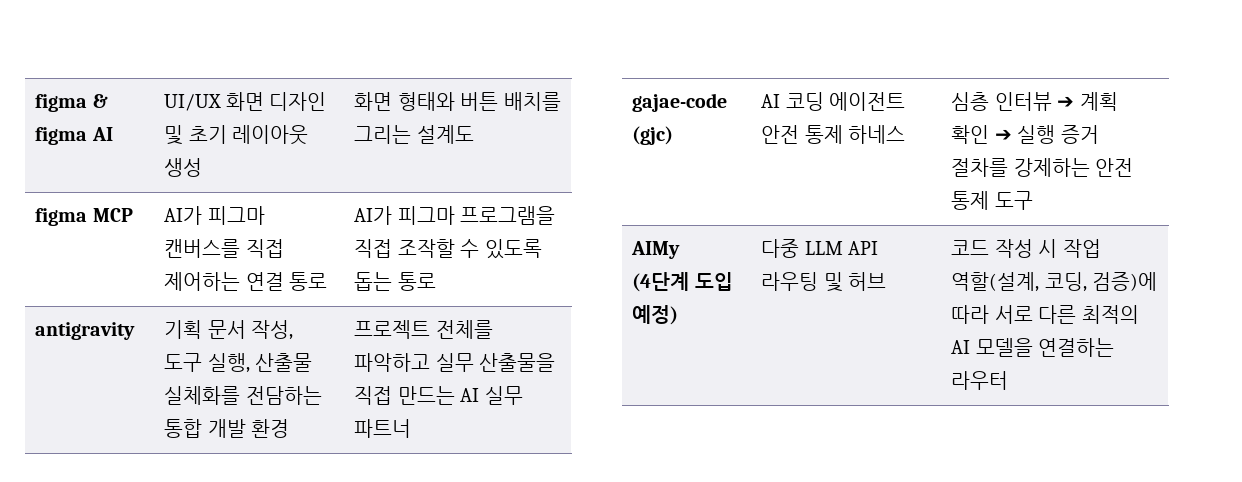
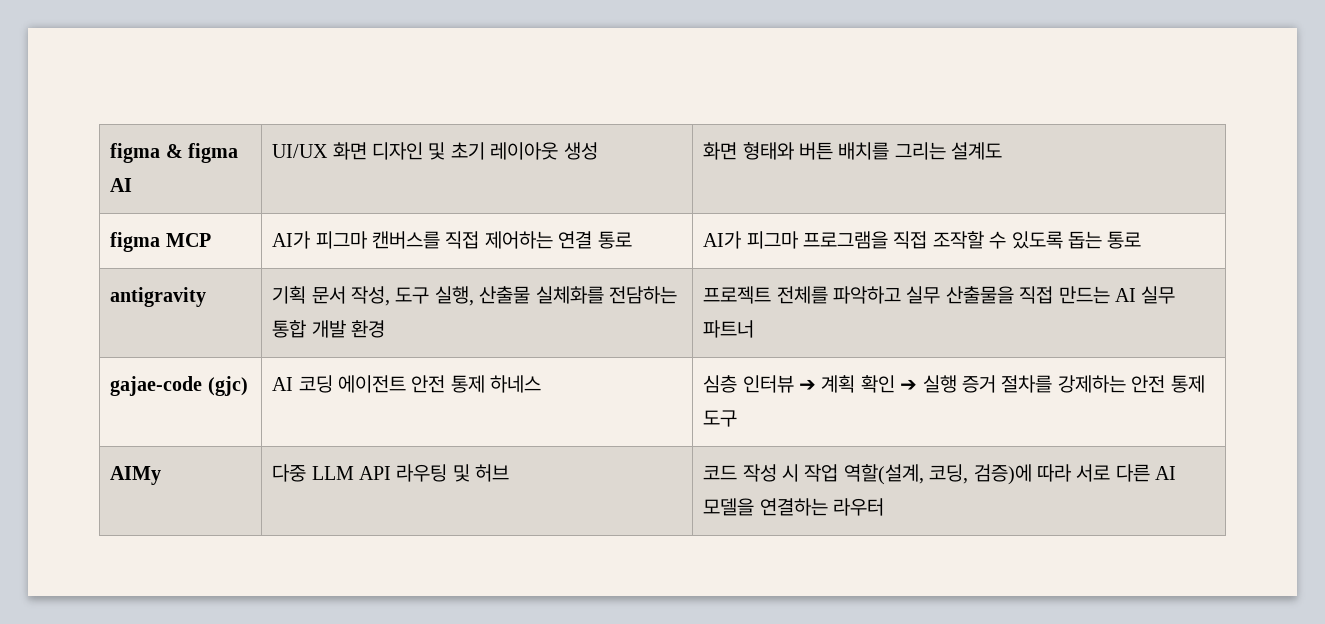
- AIMy (4단계 도입 예정) | 다중 LLM API 라우팅 및 허브 | 코드 작성 시 작업 역할(설계, 코딩, 검증)에 따라 서로 다른 최적의 AI 모델을 연결하는 라우터
+ AIMy | 다중 LLM API 라우팅 및 허브 | 코드 작성 시 작업 역할(설계, 코딩, 검증)에 따라 서로 다른 AI 모델을 연결하는 라우터

